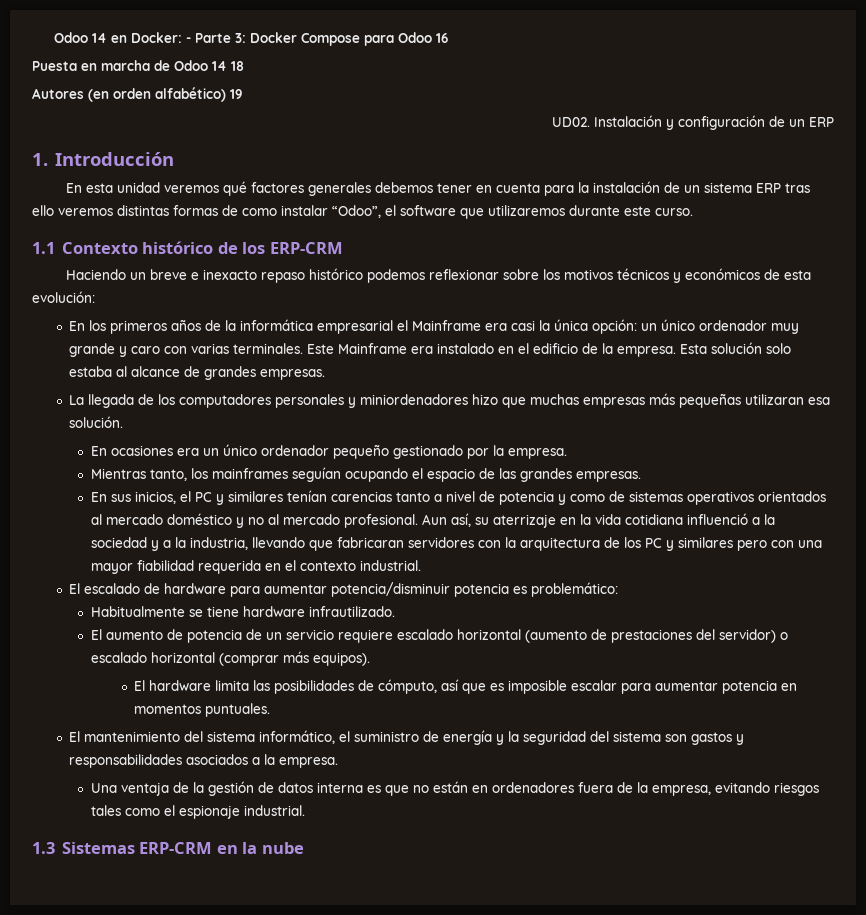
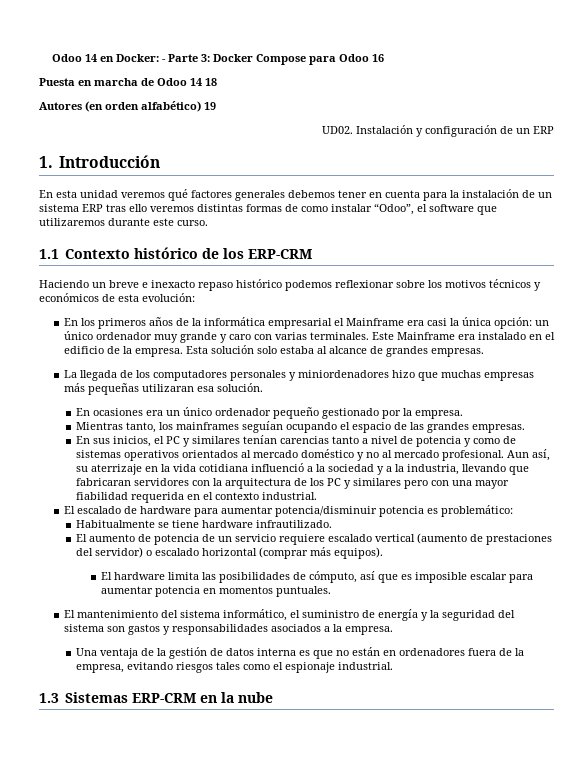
- El aumento de potencia de un servicio requiere escalado horizontal (aumento de prestaciones del servidor) o escalado horizontal (comprar más equipos).
+ El aumento de potencia de un servicio requiere escalado vertical (aumento de prestaciones del servidor) o escalado horizontal (comprar más equipos).

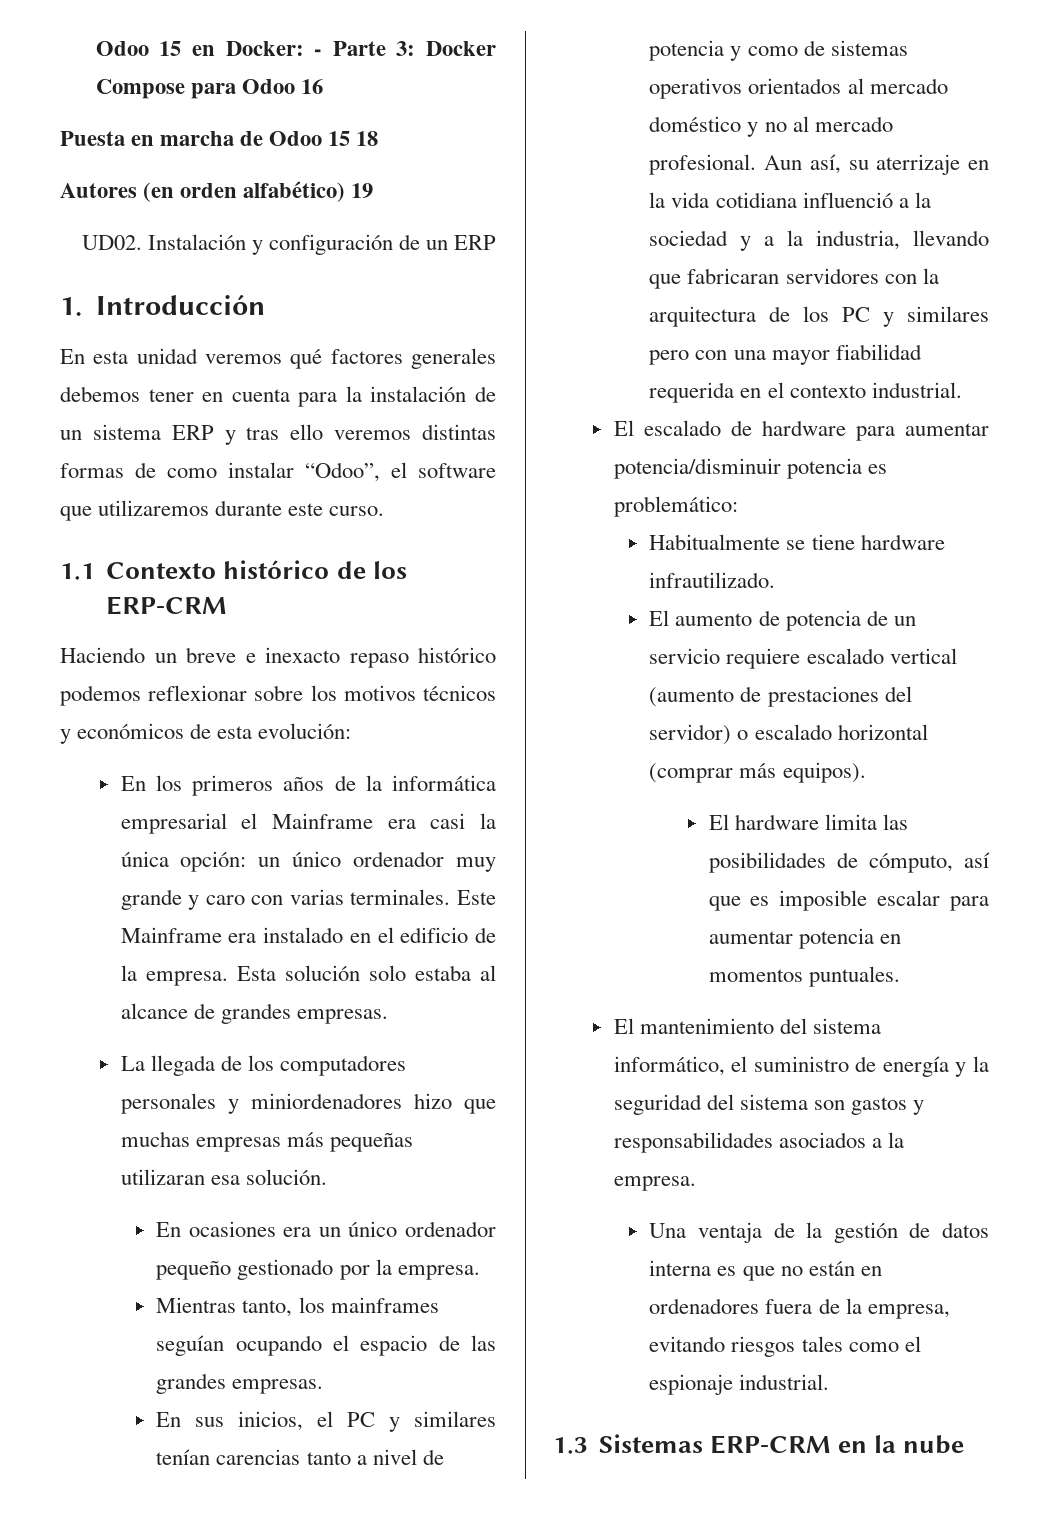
- Odoo 14 en Docker: - Parte 3: Docker Compose para Odoo 16
+ Odoo 15 en Docker: - Parte 3: Docker Compose para Odoo 16
- Puesta en marcha de Odoo 14 18
+ Puesta en marcha de Odoo 15 18
- En esta unidad veremos qué factores generales debemos tener en cuenta para la instalación de un sistema ERP tras ello veremos distintas formas de como instalar “Odoo”, el software que utilizaremos durante este curso.
+ En esta unidad veremos qué factores generales debemos tener en cuenta para la instalación de un sistema ERP y tras ello veremos distintas formas de como instalar “Odoo”, el software que utilizaremos durante este curso.

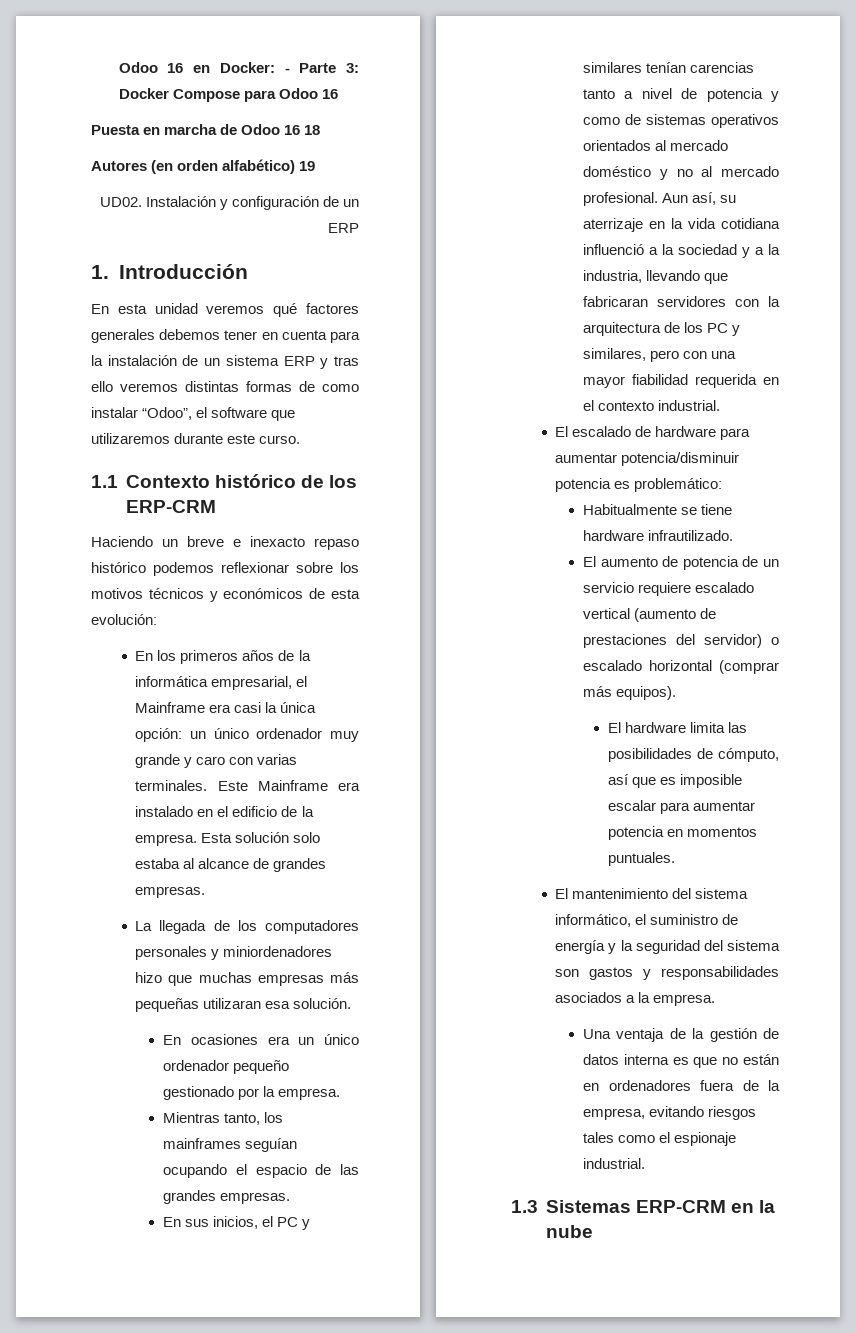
- Odoo 15 en Docker: - Parte 3: Docker Compose para Odoo 16
+ Odoo 16 en Docker: - Parte 3: Docker Compose para Odoo 16
- Puesta en marcha de Odoo 15 18
+ Puesta en marcha de Odoo 16 18
- En los primeros años de la informática empresarial el Mainframe era casi la única opción: un único ordenador muy grande y caro con varias terminales.
+ En los primeros años de la informática empresarial, el Mainframe era casi la única opción: un único ordenador muy grande y caro con varias terminales.
- Aun así, su aterrizaje en la vida cotidiana influenció a la sociedad y a la industria, llevando que fabricaran servidores con la arquitectura de los PC y similares pero con una mayor fiabilidad requerida en el contexto industrial.
+ Aun así, su aterrizaje en la vida cotidiana influenció a la sociedad y a la industria, llevando que fabricaran servidores con la arquitectura de los PC y similares, pero con una mayor fiabilidad requerida en el contexto industrial.

